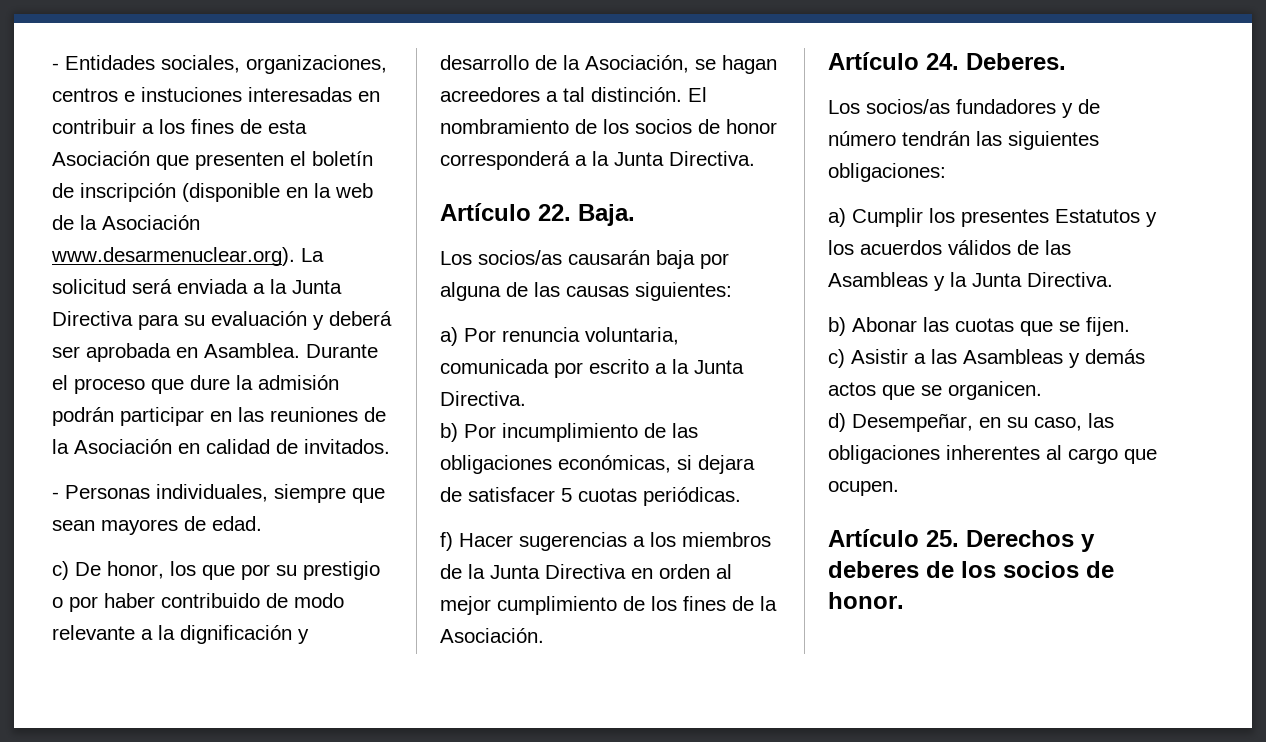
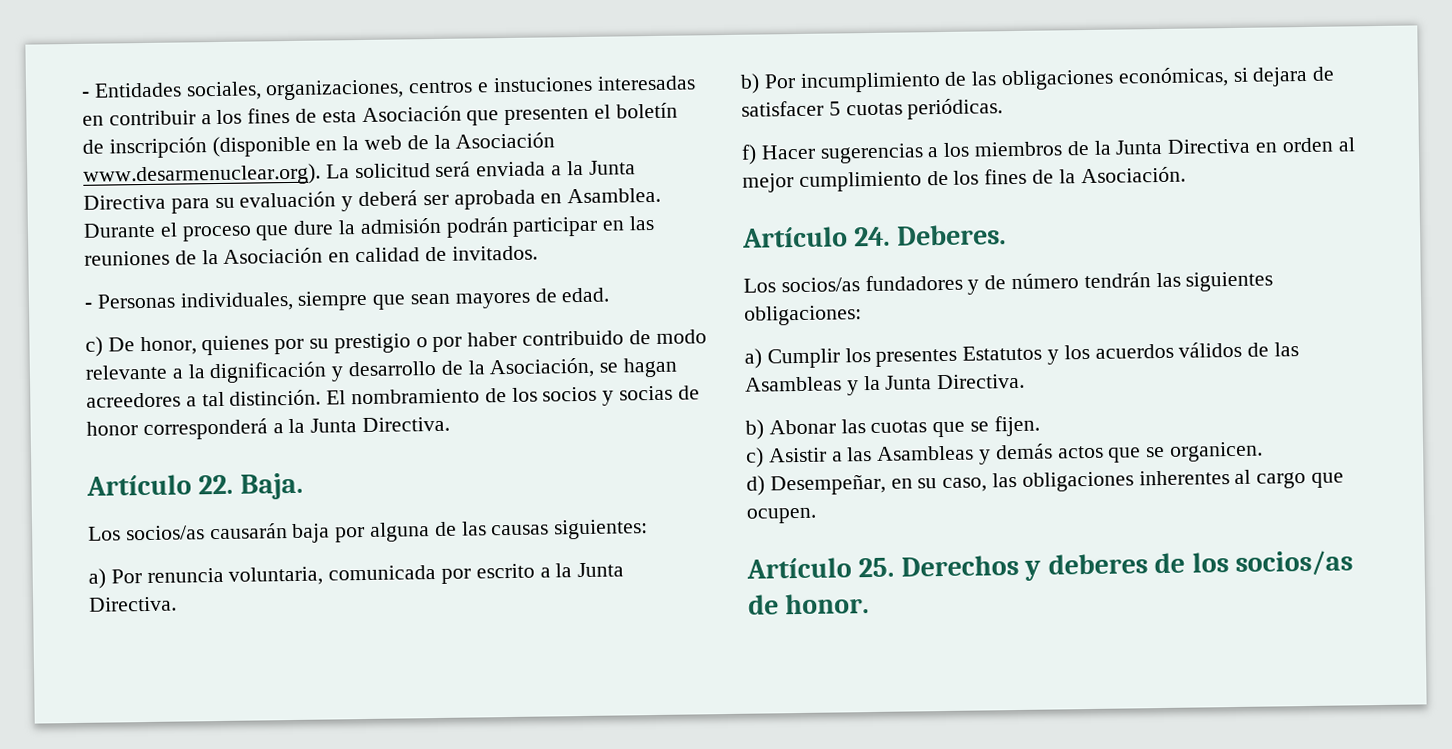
- c) De honor, los que por su prestigio o por haber contribuido de modo relevante a la dignificación y desarrollo de la Asociación, se hagan acreedores a tal distinción.
+ c) De honor, quienes por su prestigio o por haber contribuido de modo relevante a la dignificación y desarrollo de la Asociación, se hagan acreedores a tal distinción.
- El nombramiento de los socios de honor corresponderá a la Junta Directiva.
+ El nombramiento de los socios y socias de honor corresponderá a la Junta Directiva.
- Artículo 25. Derechos y deberes de los socios de honor.
+ Artículo 25. Derechos y deberes de los socios/as de honor.

